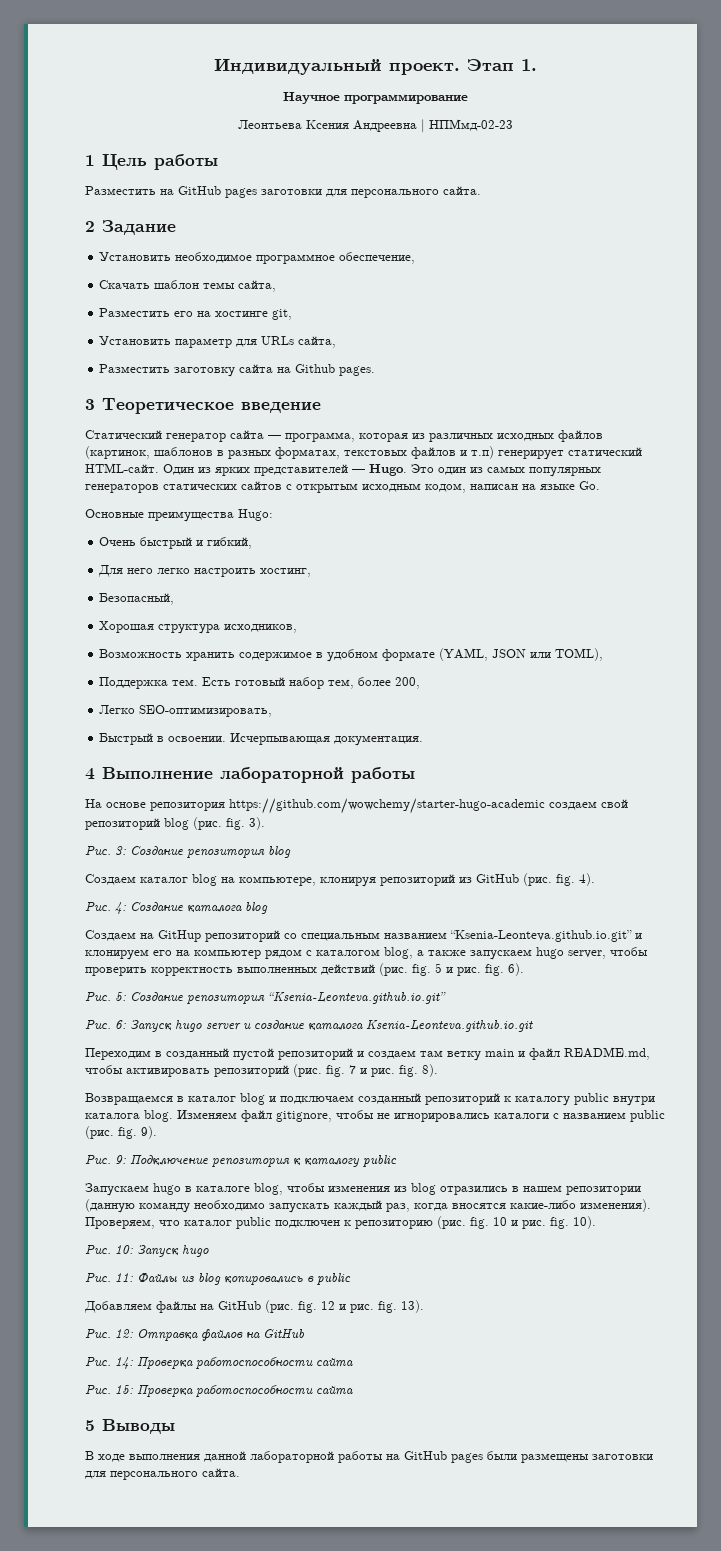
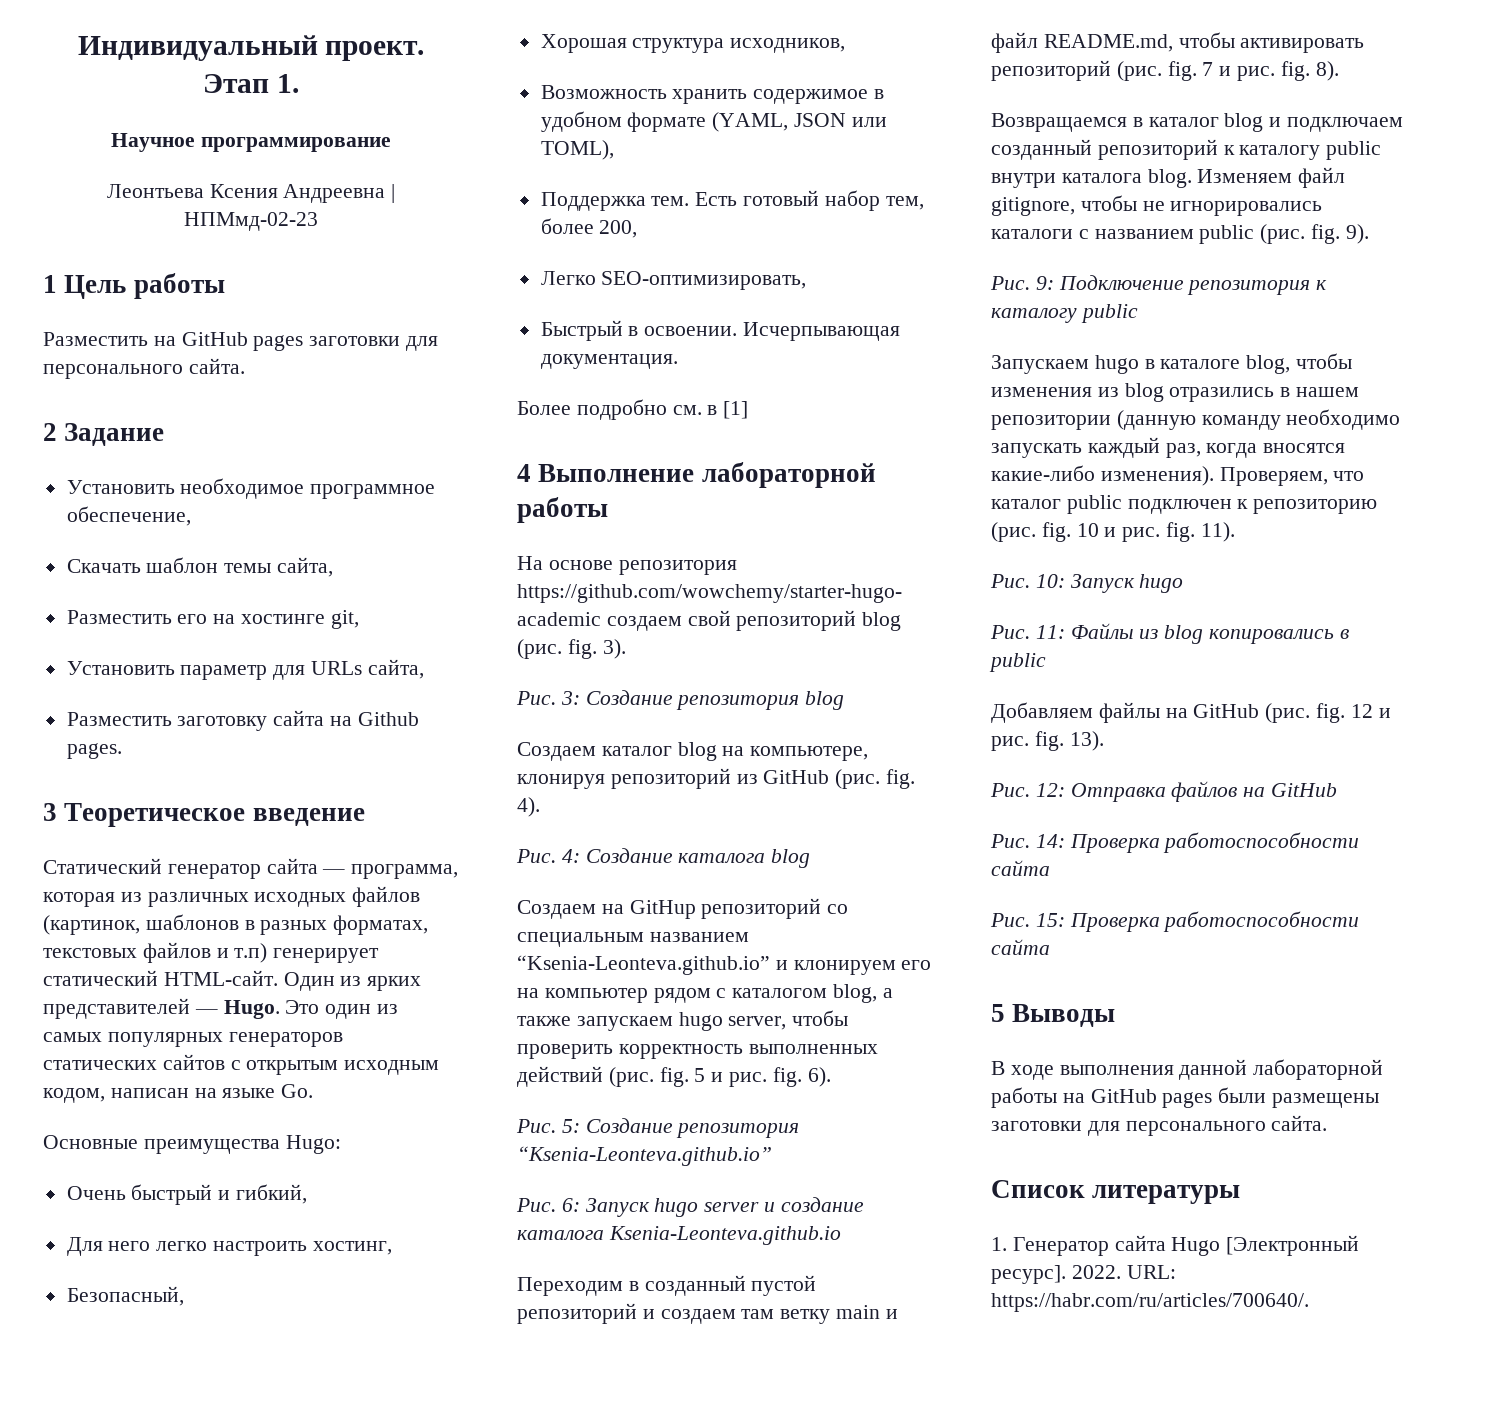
+ Более подробно см. в [1]
- Создаем на GitHup репозиторий со специальным названием “Ksenia-Leonteva.github.io.git” и клонируем его на компьютер рядом с каталогом blog, а также запускаем hugo server, чтобы проверить корректность выполненных действий (рис. fig. 5 и рис. fig. 6).
+ Создаем на GitHup репозиторий со специальным названием “Ksenia-Leonteva.github.io” и клонируем его на компьютер рядом с каталогом blog, а также запускаем hugo server, чтобы проверить корректность выполненных действий (рис. fig. 5 и рис. fig. 6).
- Рис. 5: Создание репозитория “Ksenia-Leonteva.github.io.git”
+ Рис. 5: Создание репозитория “Ksenia-Leonteva.github.io”
- Рис. 6: Запуск hugo server и создание каталога Ksenia-Leonteva.github.io.git
+ Рис. 6: Запуск hugo server и создание каталога Ksenia-Leonteva.github.io
- Проверяем, что каталог public подключен к репозиторию (рис. fig. 10 и рис. fig. 10).
+ Проверяем, что каталог public подключен к репозиторию (рис. fig. 10 и рис. fig. 11).
+ Список литературы
+ 1. Генератор сайта Hugo [Электронный ресурс]. 2022. URL: https://habr.com/ru/articles/700640/.

